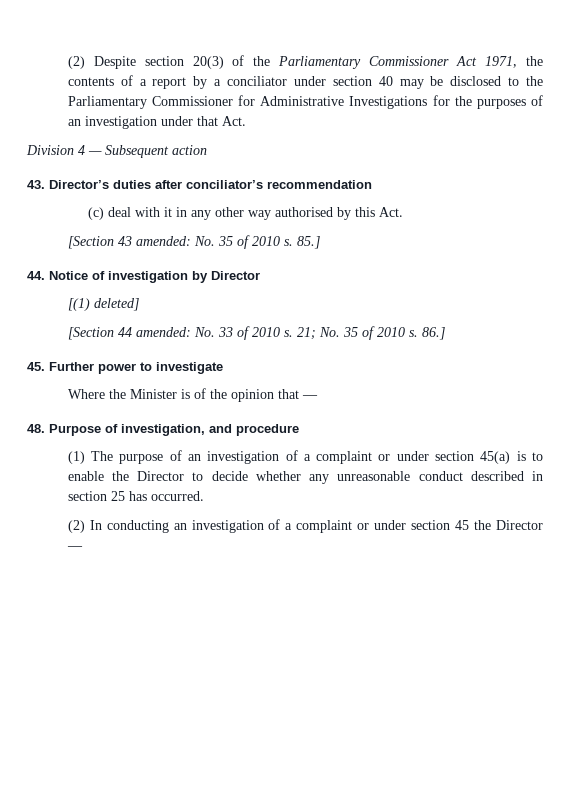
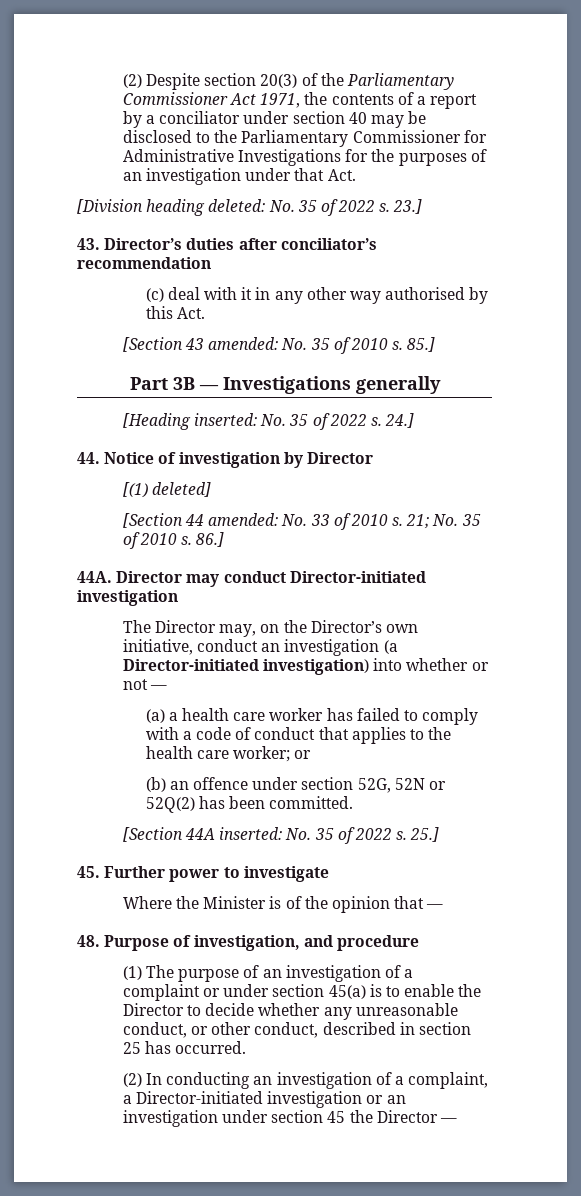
- Division 4 — Subsequent action
+ [Division heading deleted: No. 35 of 2022 s. 23.]
+ Part 3B — Investigations generally
+ [Heading inserted: No. 35 of 2022 s. 24.]
+ 44A. Director may conduct Director-initiated investigation
+ The Director may, on the Director’s own initiative, conduct an investigation (a Director-initiated investigation) into whether or not —
+ (a) a health care worker has failed to comply with a code of conduct that applies to the health care worker; or
+ (b) an offence under section 52G, 52N or 52Q(2) has been committed.
+ [Section 44A inserted: No. 35 of 2022 s. 25.]
- (1) The purpose of an investigation of a complaint or under section 45(a) is to enable the Director to decide whether any unreasonable conduct described in section 25 has occurred.
+ (1) The purpose of an investigation of a complaint or under section 45(a) is to enable the Director to decide whether any unreasonable conduct, or other conduct, described in section 25 has occurred.
- (2) In conducting an investigation of a complaint or under section 45 the Director —
+ (2) In conducting an investigation of a complaint, a Director-initiated investigation or an investigation under section 45 the Director —

